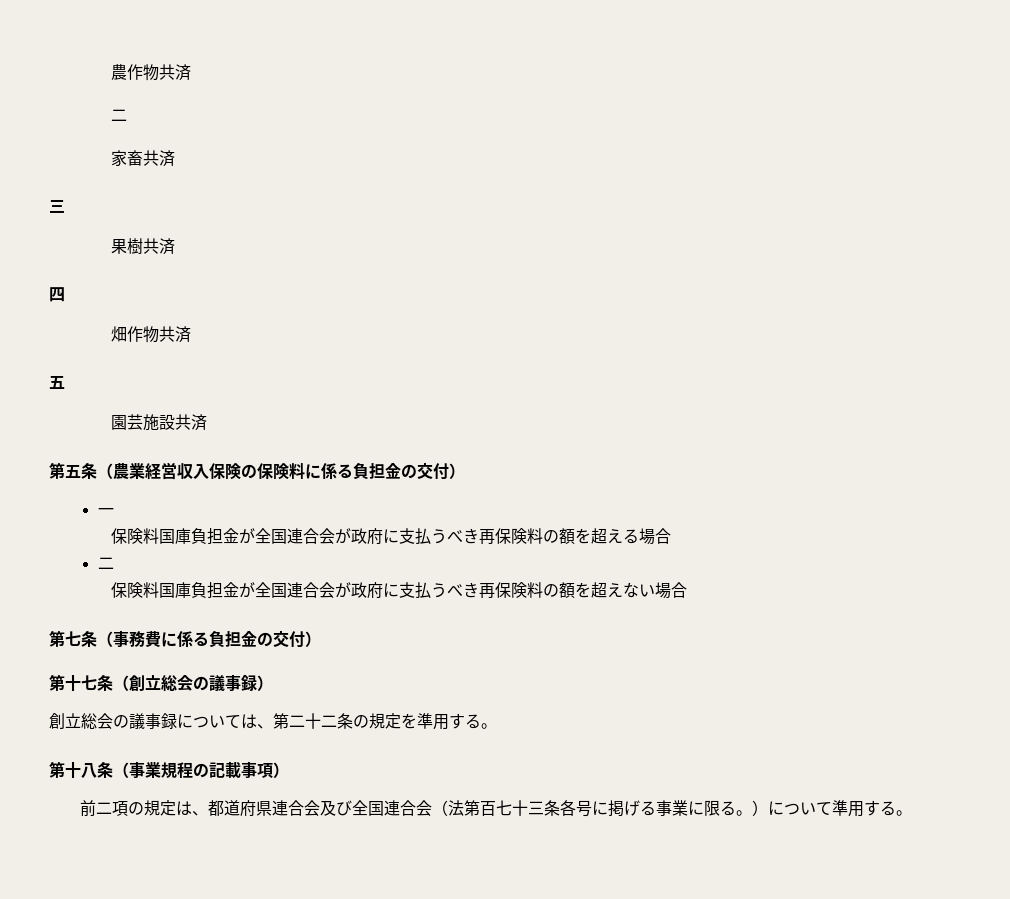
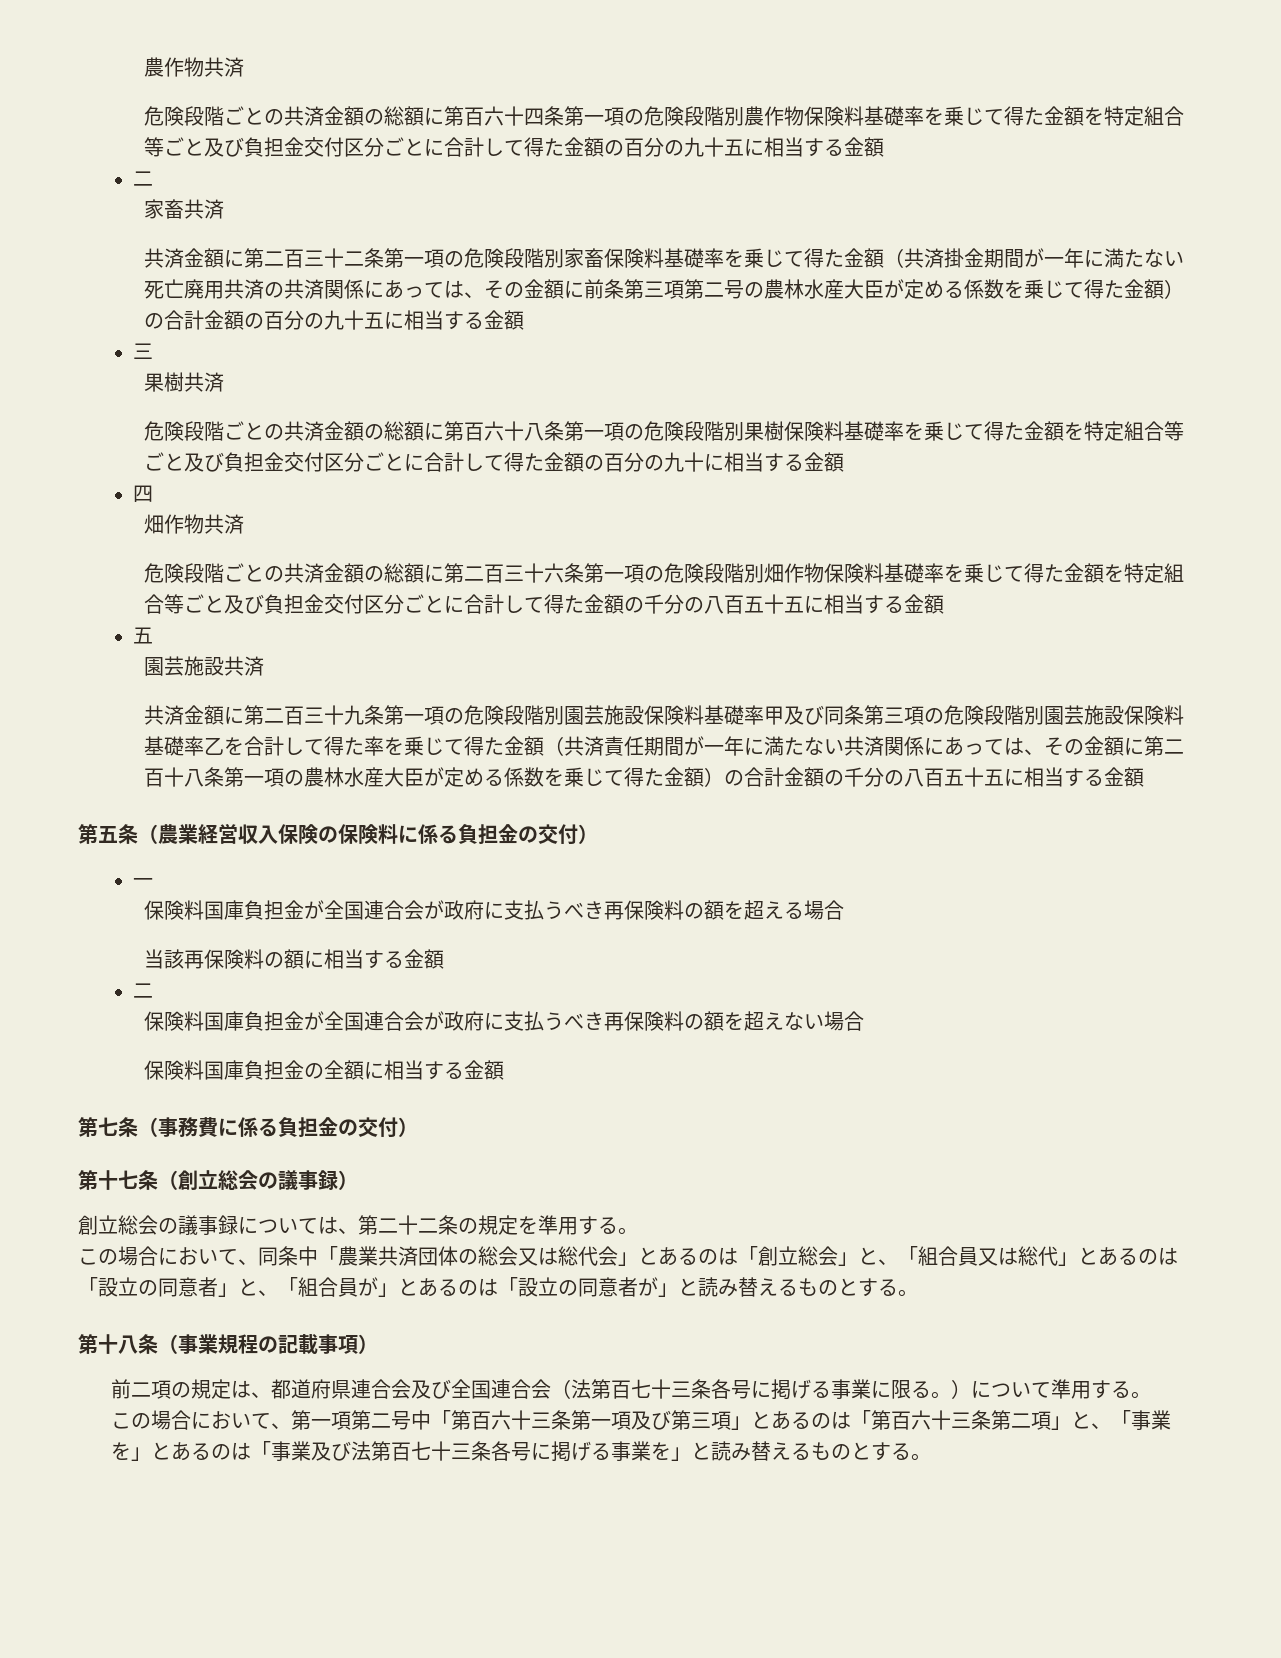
  農作物共済
+ 危険段階ごとの共済金額の総額に第百六十四条第一項の危険段階別農作物保険料基礎率を乗じて得た金額を特定組合等ごと及び負担金交付区分ごとに合計して得た金額の百分の九十五に相当する金額
  二
  家畜共済
+ 共済金額に第二百三十二条第一項の危険段階別家畜保険料基礎率を乗じて得た金額（共済掛金期間が一年に満たない死亡廃用共済の共済関係にあっては、その金額に前条第三項第二号の農林水産大臣が定める係数を乗じて得た金額）の合計金額の百分の九十五に相当する金額
  三
  果樹共済
+ 危険段階ごとの共済金額の総額に第百六十八条第一項の危険段階別果樹保険料基礎率を乗じて得た金額を特定組合等ごと及び負担金交付区分ごとに合計して得た金額の百分の九十に相当する金額
  四
  畑作物共済
+ 危険段階ごとの共済金額の総額に第二百三十六条第一項の危険段階別畑作物保険料基礎率を乗じて得た金額を特定組合等ごと及び負担金交付区分ごとに合計して得た金額の千分の八百五十五に相当する金額
  五
  園芸施設共済
+ 共済金額に第二百三十九条第一項の危険段階別園芸施設保険料基礎率甲及び同条第三項の危険段階別園芸施設保険料基礎率乙を合計して得た率を乗じて得た金額（共済責任期間が一年に満たない共済関係にあっては、その金額に第二百十八条第一項の農林水産大臣が定める係数を乗じて得た金額）の合計金額の千分の八百五十五に相当する金額
+ 当該再保険料の額に相当する金額
+ 保険料国庫負担金の全額に相当する金額
+ この場合において、同条中「農業共済団体の総会又は総代会」とあるのは「創立総会」と、「組合員又は総代」とあるのは「設立の同意者」と、「組合員が」とあるのは「設立の同意者が」と読み替えるものとする。
+ この場合において、第一項第二号中「第百六十三条第一項及び第三項」とあるのは「第百六十三条第二項」と、「事業を」とあるのは「事業及び法第百七十三条各号に掲げる事業を」と読み替えるものとする。

